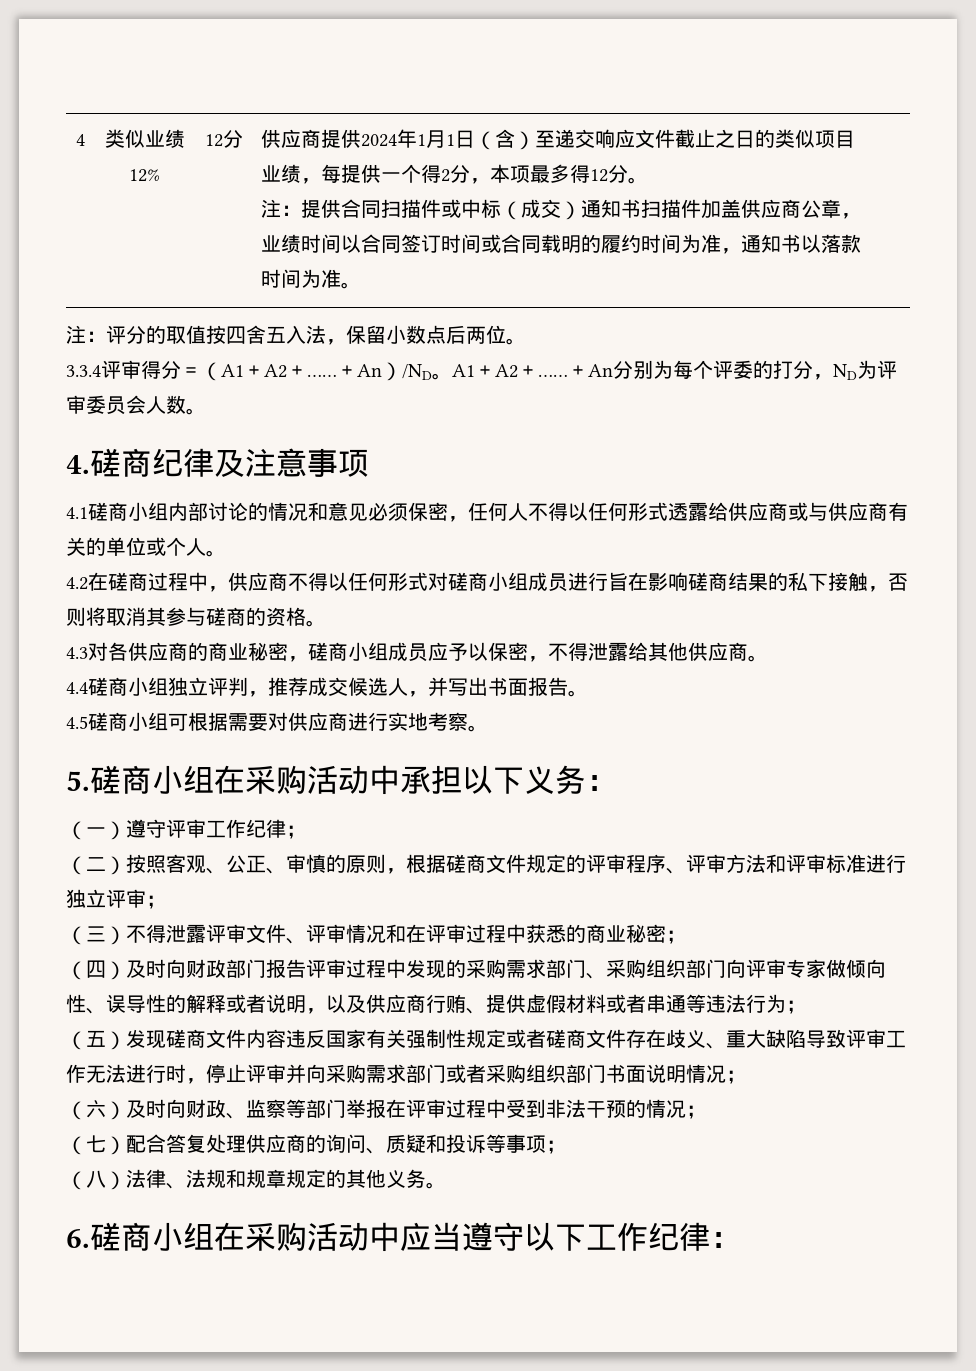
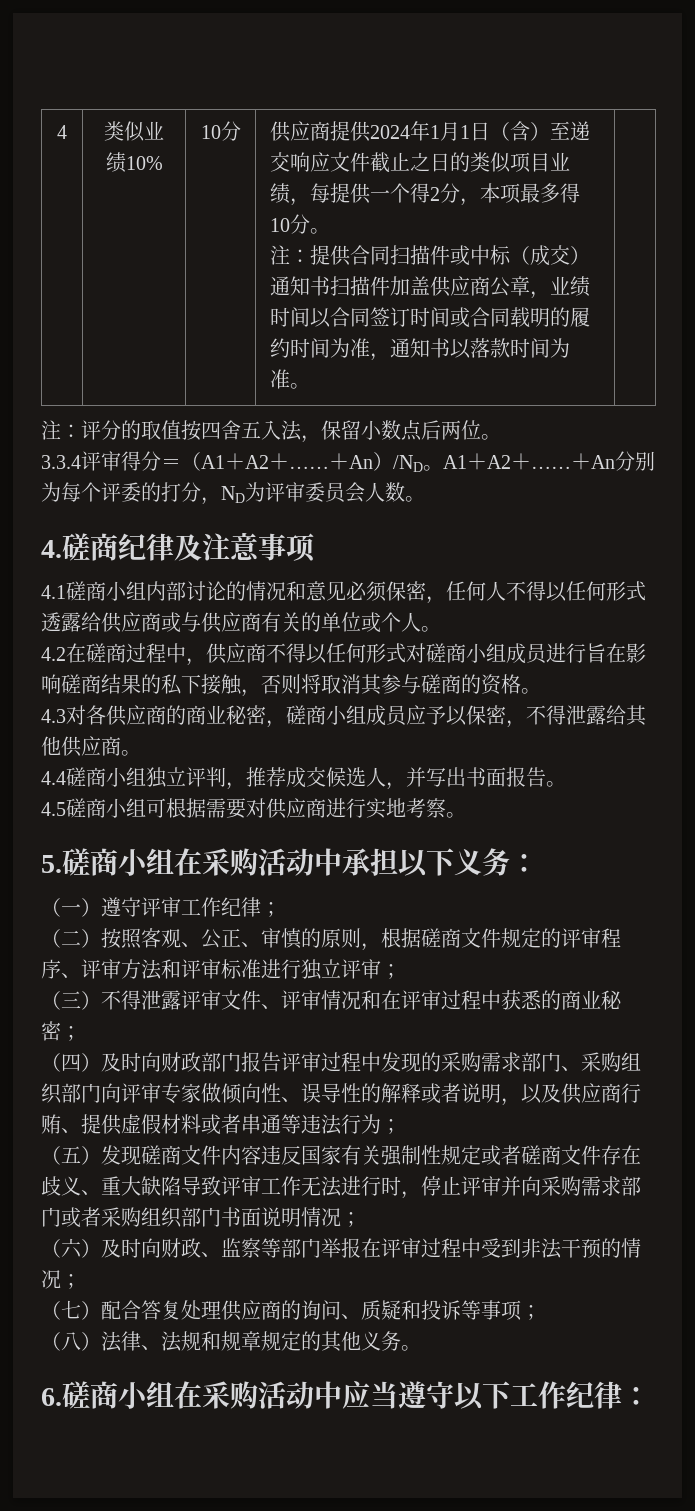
- 类似业绩12% | 12分
+ 类似业绩10% | 10分
- 供应商提供2024年1月1日（含）至递交响应文件截止之日的类似项目业绩，每提供一个得2分，本项最多得12分。
+ 供应商提供2024年1月1日（含）至递交响应文件截止之日的类似项目业绩，每提供一个得2分，本项最多得10分。

